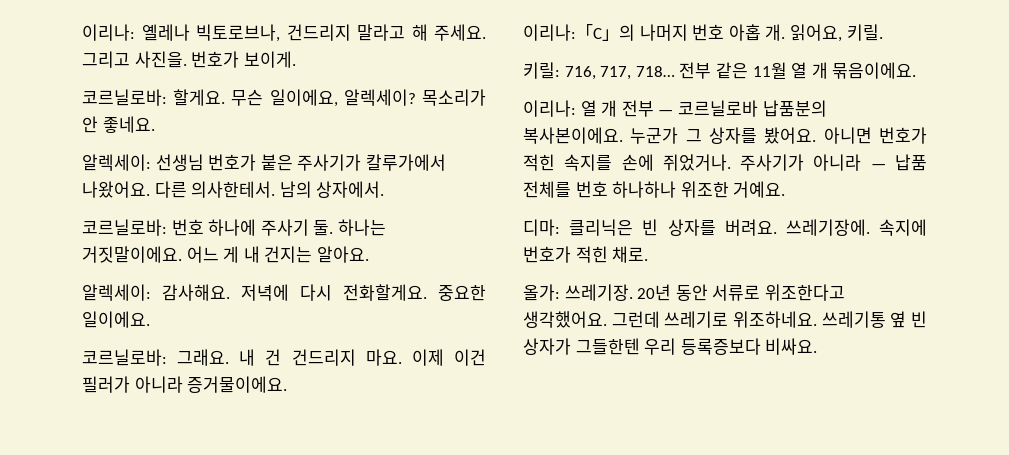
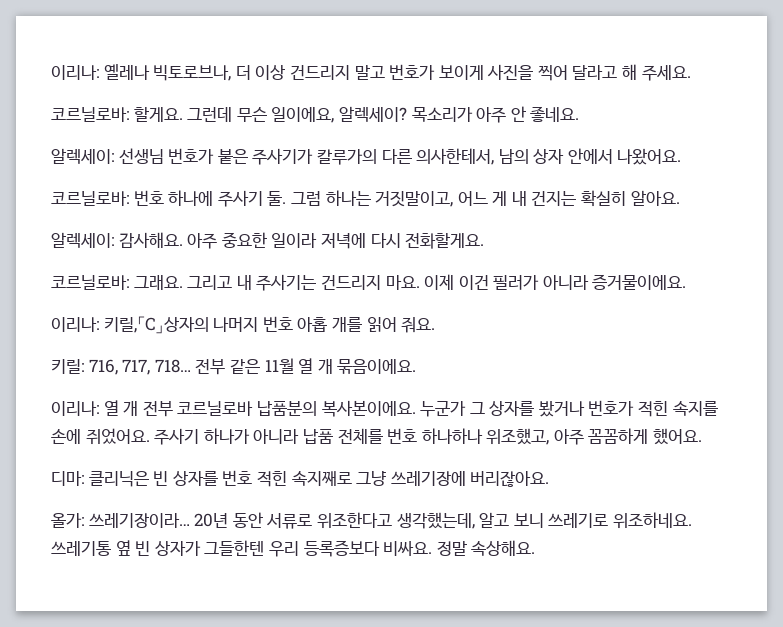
- 이리나: 옐레나 빅토로브나, 건드리지 말라고 해 주세요. 그리고 사진을. 번호가 보이게.
+ 이리나: 옐레나 빅토로브나, 더 이상 건드리지 말고 번호가 보이게 사진을 찍어 달라고 해 주세요.
- 무슨 일이에요, 알렉세이?
+ 그런데 무슨 일이에요, 알렉세이?
- 목소리가 안 좋네요.
+ 목소리가 아주 안 좋네요.
- 알렉세이: 선생님 번호가 붙은 주사기가 칼루가에서 나왔어요. 다른 의사한테서. 남의 상자에서.
+ 알렉세이: 선생님 번호가 붙은 주사기가 칼루가의 다른 의사한테서, 남의 상자 안에서 나왔어요.
- 하나는 거짓말이에요. 어느 게 내 건지는 알아요.
+ 그럼 하나는 거짓말이고, 어느 게 내 건지는 확실히 알아요.
- 저녁에 다시 전화할게요. 중요한 일이에요.
+ 아주 중요한 일이라 저녁에 다시 전화할게요.
- 내 건 건드리지 마요.
+ 그리고 내 주사기는 건드리지 마요.
- 이리나:「C」의 나머지 번호 아홉 개. 읽어요, 키릴.
+ 이리나: 키릴,「C」상자의 나머지 번호 아홉 개를 읽어 줘요.
- 이리나: 열 개 전부 — 코르닐로바 납품분의 복사본이에요.
+ 이리나: 열 개 전부 코르닐로바 납품분의 복사본이에요.
- 누군가 그 상자를 봤어요. 아니면 번호가 적힌 속지를 손에 쥐었거나. 주사기가 아니라 — 납품 전체를 번호 하나하나 위조한 거예요.
- 디마: 클리닉은 빈 상자를 버려요. 쓰레기장에. 속지에 번호가 적힌 채로.
+ 누군가 그 상자를 봤거나 번호가 적힌 속지를 손에 쥐었어요. 주사기 하나가 아니라 납품 전체를 번호 하나하나 위조했고, 아주 꼼꼼하게 했어요.
+ 디마: 클리닉은 빈 상자를 번호 적힌 속지째로 그냥 쓰레기장에 버리잖아요.
- 올가: 쓰레기장.
+ 올가: 쓰레기장이라…
- 20년 동안 서류로 위조한다고 생각했어요. 그런데 쓰레기로 위조하네요.
+ 20년 동안 서류로 위조한다고 생각했는데, 알고 보니 쓰레기로 위조하네요.
+ 정말 속상해요.

